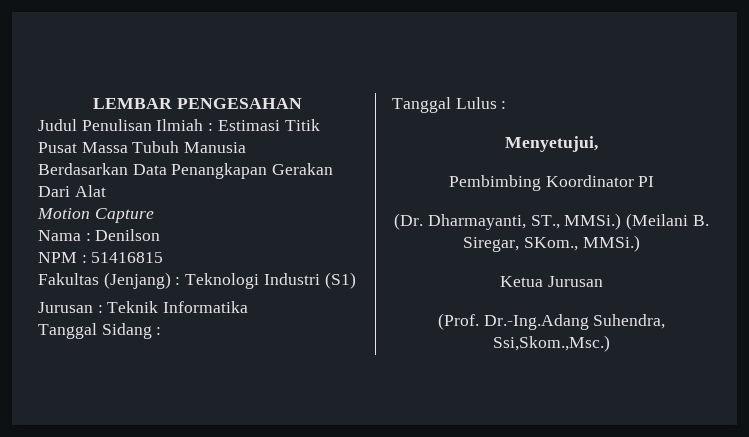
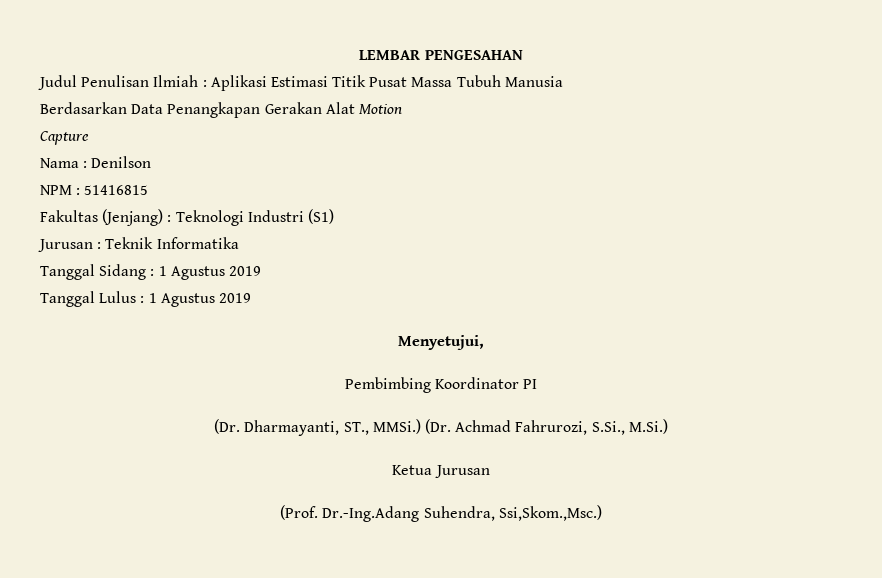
- Judul Penulisan Ilmiah : Estimasi Titik Pusat Massa Tubuh Manusia
+ Judul Penulisan Ilmiah : Aplikasi Estimasi Titik Pusat Massa Tubuh Manusia
- Berdasarkan Data Penangkapan Gerakan Dari Alat
- Motion Capture
+ Berdasarkan Data Penangkapan Gerakan Alat Motion
+ Capture
- Tanggal Sidang :
+ Tanggal Sidang : 1 Agustus 2019
- Tanggal Lulus :
+ Tanggal Lulus : 1 Agustus 2019
- (Meilani B. Siregar, SKom., MMSi.)
+ (Dr. Achmad Fahrurozi, S.Si., M.Si.)

